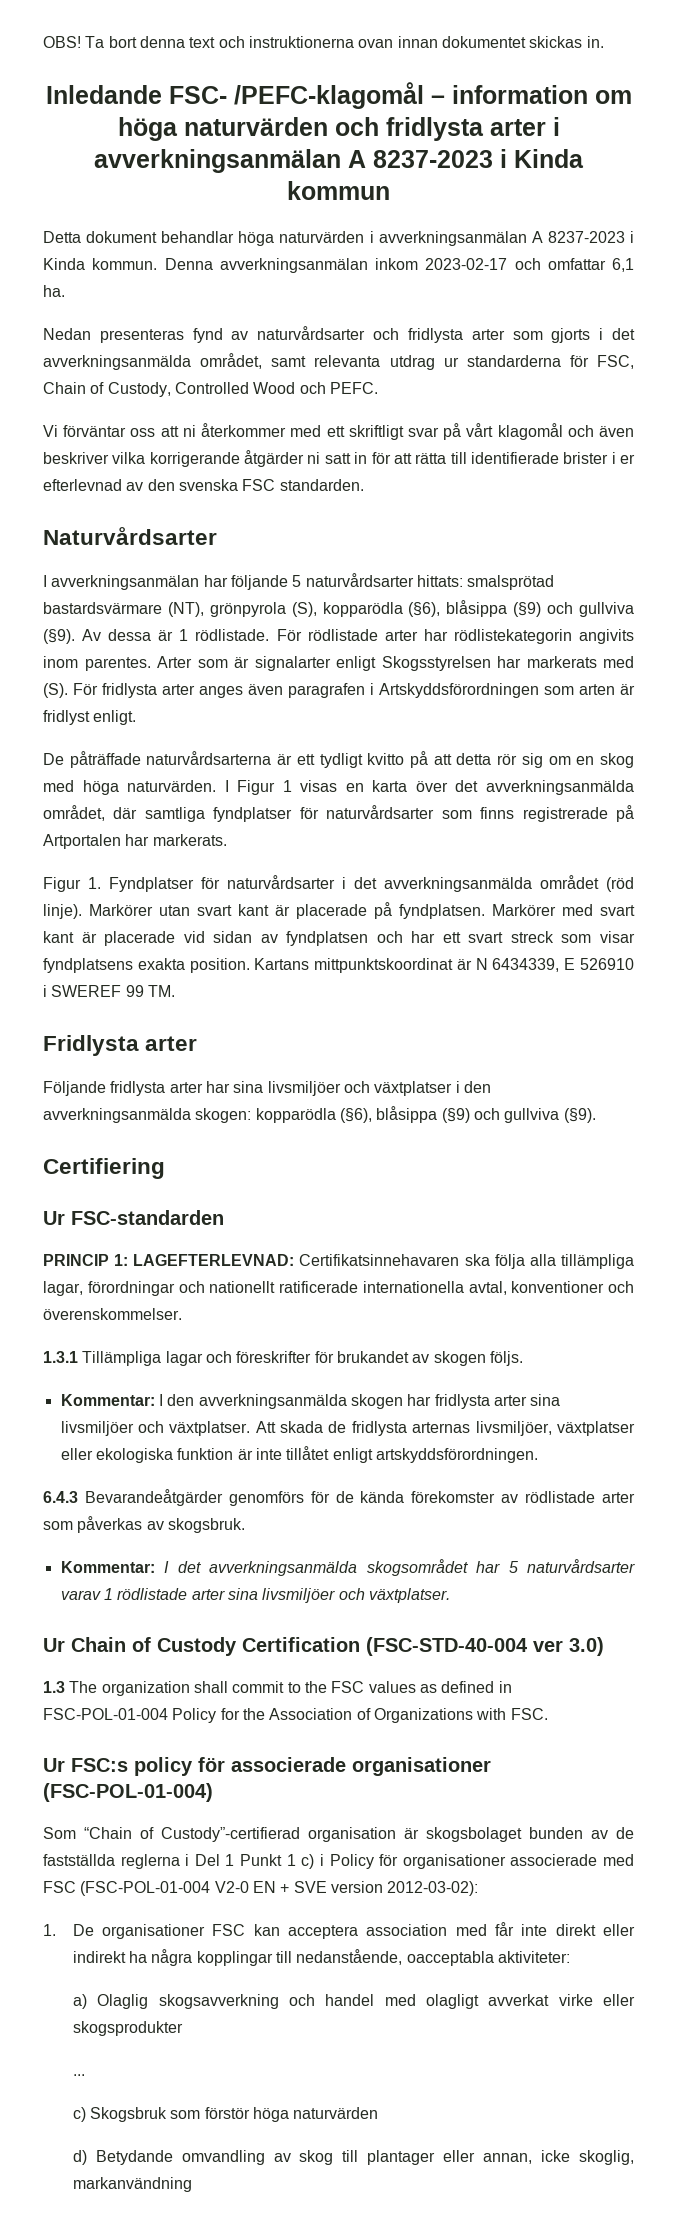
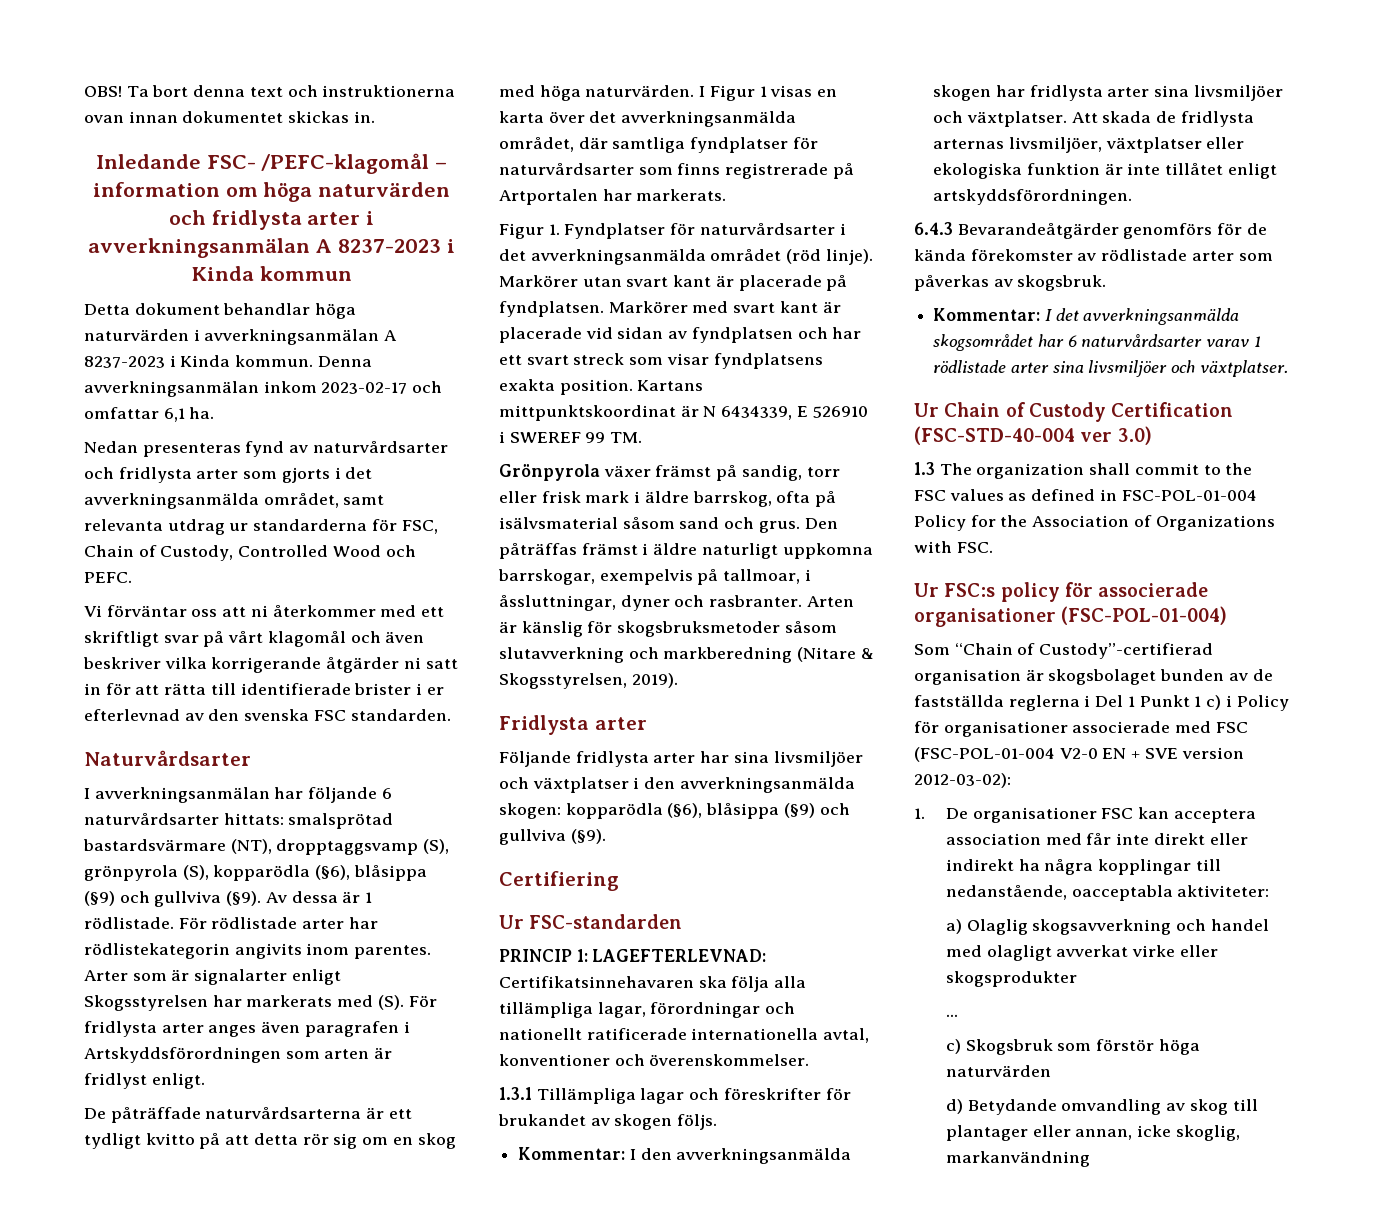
- I avverkningsanmälan har följande 5 naturvårdsarter hittats: smalsprötad bastardsvärmare (NT), grönpyrola (S), kopparödla (§6), blåsippa (§9) och gullviva (§9).
+ I avverkningsanmälan har följande 6 naturvårdsarter hittats: smalsprötad bastardsvärmare (NT), dropptaggsvamp (S), grönpyrola (S), kopparödla (§6), blåsippa (§9) och gullviva (§9).
+ Grönpyrola växer främst på sandig, torr eller frisk mark i äldre barrskog, ofta på isälvsmaterial såsom sand och grus. Den påträffas främst i äldre naturligt uppkomna barrskogar, exempelvis på tallmoar, i åssluttningar, dyner och rasbranter. Arten är känslig för skogsbruksmetoder såsom slutavverkning och markberedning (Nitare & Skogsstyrelsen, 2019).
- Kommentar: I det avverkningsanmälda skogsområdet har 5 naturvårdsarter varav 1 rödlistade arter sina livsmiljöer och växtplatser.
+ Kommentar: I det avverkningsanmälda skogsområdet har 6 naturvårdsarter varav 1 rödlistade arter sina livsmiljöer och växtplatser.

